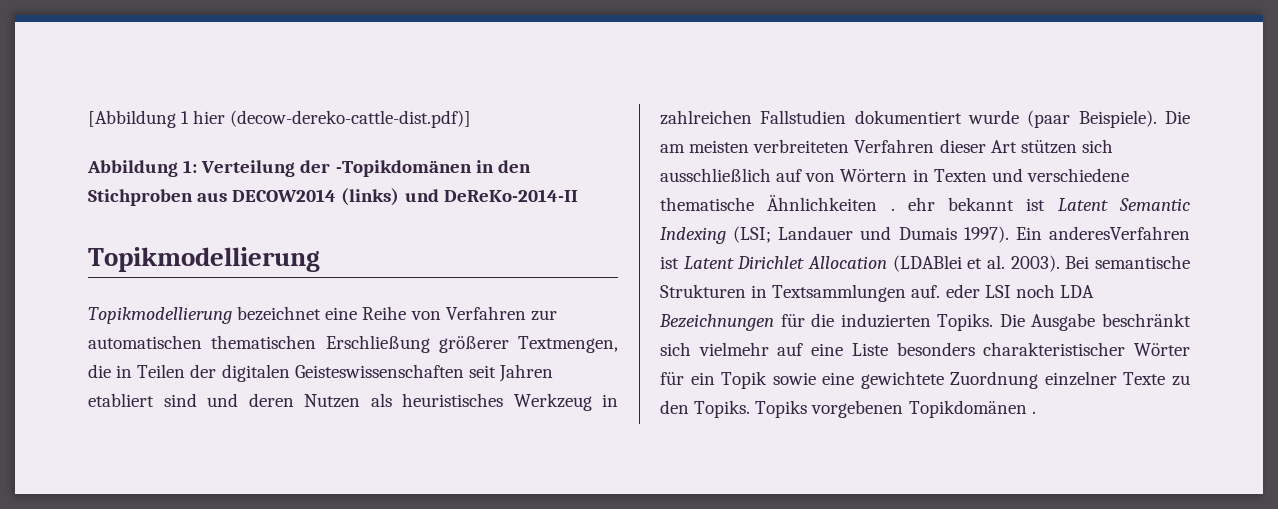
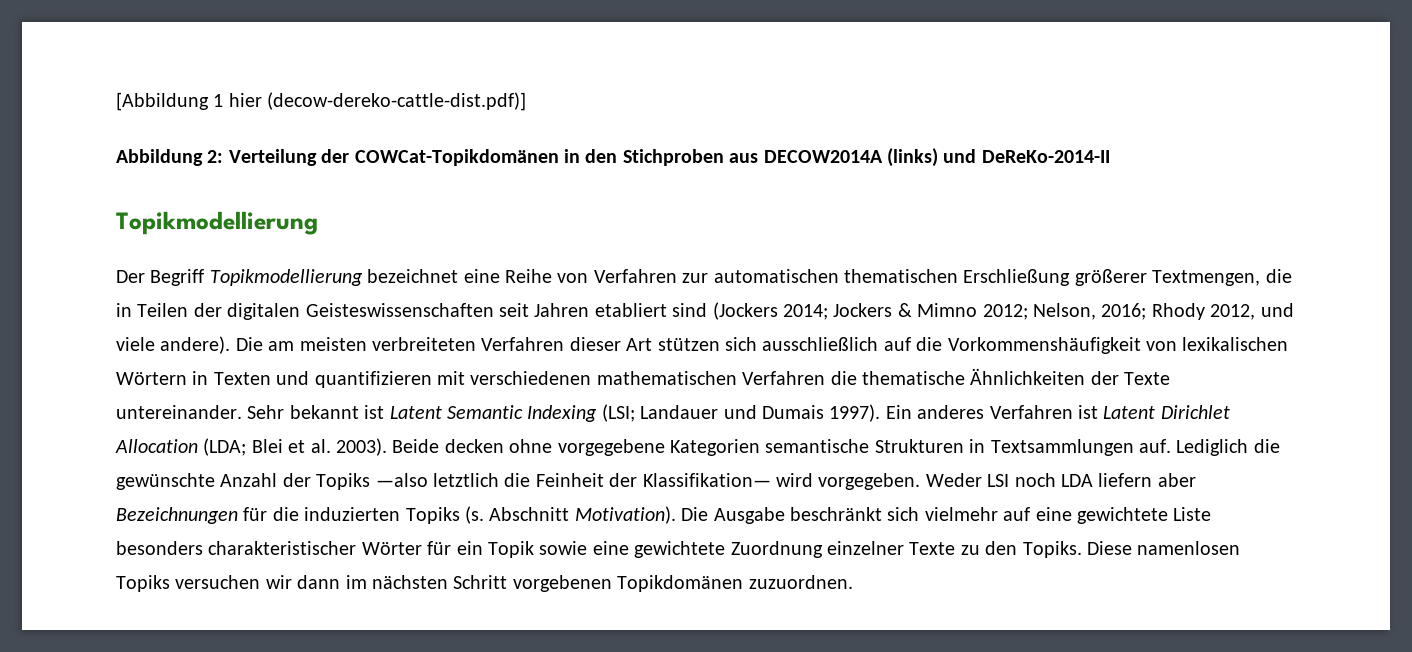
- Abbildung 1: Verteilung der -Topikdomänen in den Stichproben aus DECOW2014 (links) und DeReKo-2014-II
+ Abbildung 2: Verteilung der COWCat-Topikdomänen in den Stichproben aus DECOW2014A (links) und DeReKo-2014-II
- Topikmodellierung bezeichnet eine Reihe von Verfahren zur automatischen thematischen Erschließung größerer Textmengen, die in Teilen der digitalen Geisteswissenschaften seit Jahren etabliert sind und deren Nutzen als heuristisches Werkzeug in zahlreichen Fallstudien dokumentiert wurde (paar Beispiele).
+ Der Begriff Topikmodellierung bezeichnet eine Reihe von Verfahren zur automatischen thematischen Erschließung größerer Textmengen, die in Teilen der digitalen Geisteswissenschaften seit Jahren etabliert sind (Jockers 2014; Jockers & Mimno 2012; Nelson, 2016; Rhody 2012, und viele andere).
- Die am meisten verbreiteten Verfahren dieser Art stützen sich ausschließlich auf von Wörtern in Texten und verschiedene thematische Ähnlichkeiten . ehr bekannt ist Latent Semantic Indexing (LSI; Landauer und Dumais 1997).
+ Die am meisten verbreiteten Verfahren dieser Art stützen sich ausschließlich auf die Vorkommenshäufigkeit von lexikalischen Wörtern in Texten und quantifizieren mit verschiedenen mathematischen Verfahren die thematische Ähnlichkeiten der Texte untereinander. Sehr bekannt ist Latent Semantic Indexing (LSI; Landauer und Dumais 1997).
- Ein anderesVerfahren ist Latent Dirichlet Allocation (LDABlei et al. 2003).
+ Ein anderes Verfahren ist Latent Dirichlet Allocation (LDA; Blei et al. 2003).
- Bei semantische Strukturen in Textsammlungen auf. eder LSI noch LDA Bezeichnungen für die induzierten Topiks.
+ Beide decken ohne vorgegebene Kategorien semantische Strukturen in Textsammlungen auf. Lediglich die gewünschte Anzahl der Topiks —also letztlich die Feinheit der Klassifikation— wird vorgegeben. Weder LSI noch LDA liefern aber Bezeichnungen für die induzierten Topiks (s. Abschnitt Motivation).
- Die Ausgabe beschränkt sich vielmehr auf eine Liste besonders charakteristischer Wörter für ein Topik sowie eine gewichtete Zuordnung einzelner Texte zu den Topiks.
+ Die Ausgabe beschränkt sich vielmehr auf eine gewichtete Liste besonders charakteristischer Wörter für ein Topik sowie eine gewichtete Zuordnung einzelner Texte zu den Topiks.
- Topiks vorgebenen Topikdomänen .
+ Diese namenlosen Topiks versuchen wir dann im nächsten Schritt vorgebenen Topikdomänen zuzuordnen.

